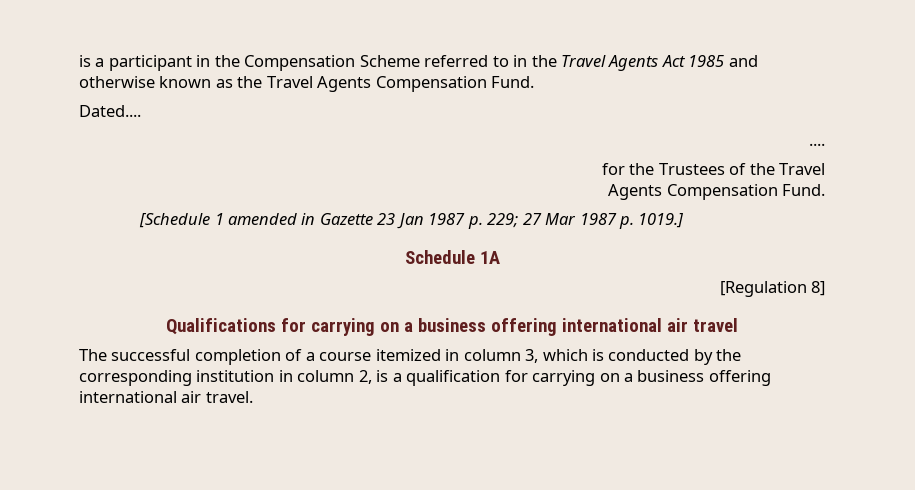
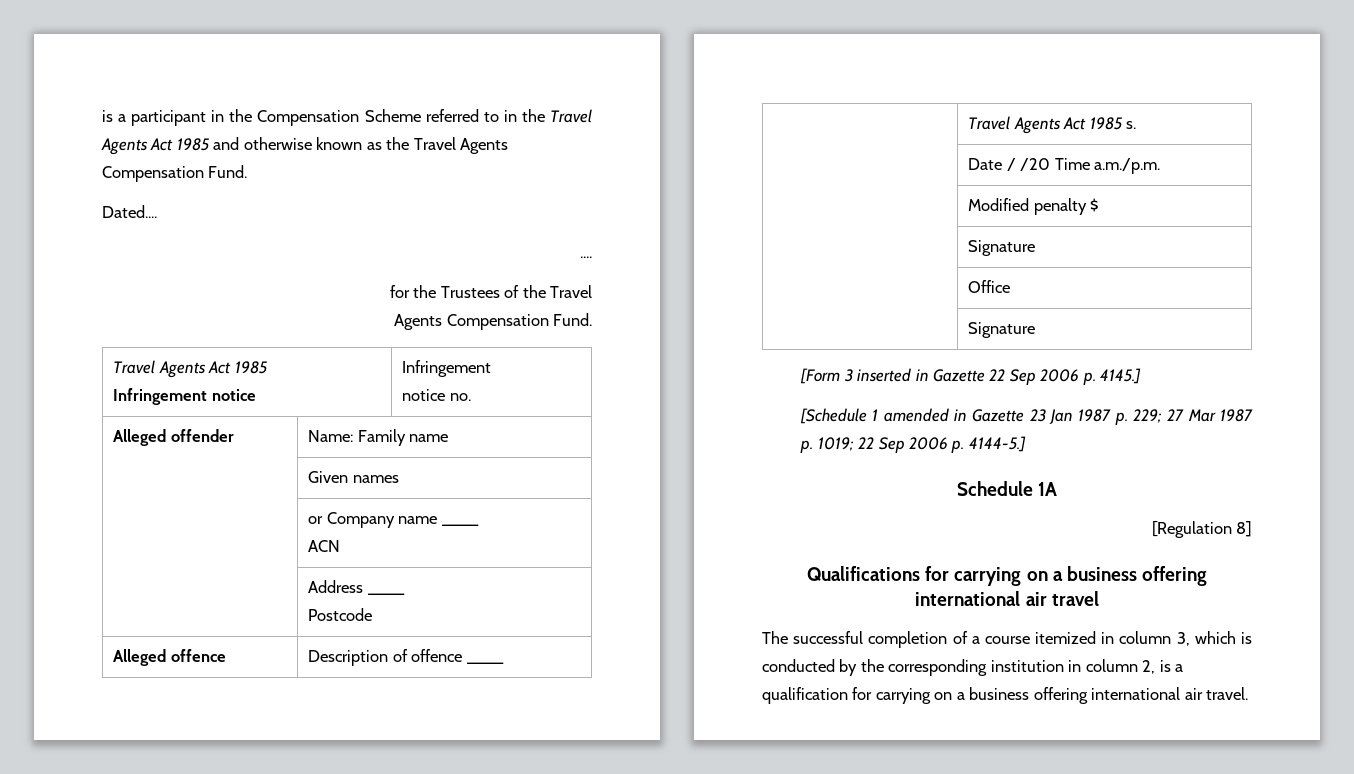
  for the Trustees of the Travel
  Agents Compensation Fund.
+ Travel Agents Act 1985
+ Infringement notice | Infringement
+ notice no.
+ Alleged offender | Name: Family name
+ | Given names
+ | or Company name ____
+ ACN
+ | Address ____
+ Postcode
+ Alleged offence | Description of offence ____
+ | Travel Agents Act 1985 s.
+ | Date / /20 Time a.m./p.m.
+ | Modified penalty $
+ | Signature
+ | Office
+ | Signature
+ [Form 3 inserted in Gazette 22 Sep 2006 p. 4145.]
- [Schedule 1 amended in Gazette 23 Jan 1987 p. 229; 27 Mar 1987 p. 1019.]
+ [Schedule 1 amended in Gazette 23 Jan 1987 p. 229; 27 Mar 1987 p. 1019; 22 Sep 2006 p. 4144-5.]

